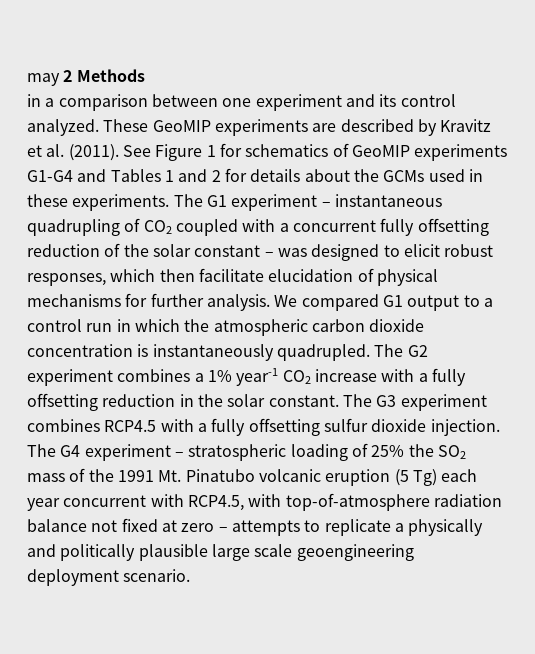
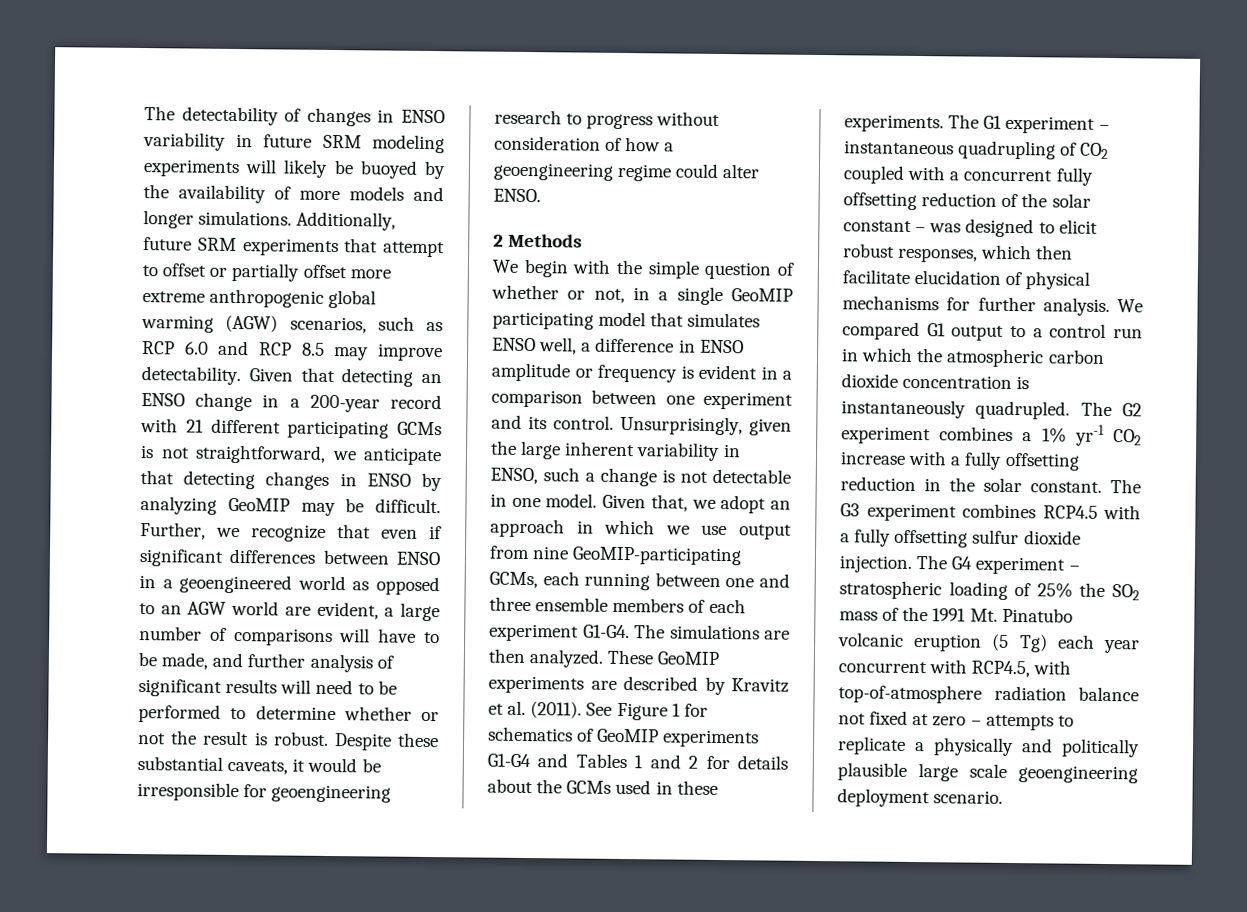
- may 2 Methods
- in a comparison between one experiment and its control analyzed.
+ The detectability of changes in ENSO variability in future SRM modeling experiments will likely be buoyed by the availability of more models and longer simulations. Additionally, future SRM experiments that attempt to offset or partially offset more extreme anthropogenic global warming (AGW) scenarios, such as RCP 6.0 and RCP 8.5 may improve detectability. Given that detecting an ENSO change in a 200-year record with 21 different participating GCMs is not straightforward, we anticipate that detecting changes in ENSO by analyzing GeoMIP may be difficult. Further, we recognize that even if significant differences between ENSO in a geoengineered world as opposed to an AGW world are evident, a large number of comparisons will have to be made, and further analysis of significant results will need to be performed to determine whether or not the result is robust. Despite these substantial caveats, it would be irresponsible for geoengineering research to progress without consideration of how a geoengineering regime could alter ENSO.
+ 2 Methods
+ We begin with the simple question of whether or not, in a single GeoMIP participating model that simulates ENSO well, a difference in ENSO amplitude or frequency is evident in a comparison between one experiment and its control. Unsurprisingly, given the large inherent variability in ENSO, such a change is not detectable in one model. Given that, we adopt an approach in which we use output from nine GeoMIP-participating GCMs, each running between one and three ensemble members of each experiment G1-G4. The simulations are then analyzed.
- The G2 experiment combines a 1% year-1 CO2 increase with a fully offsetting reduction in the solar constant.
+ The G2 experiment combines a 1% yr-1 CO2 increase with a fully offsetting reduction in the solar constant.

